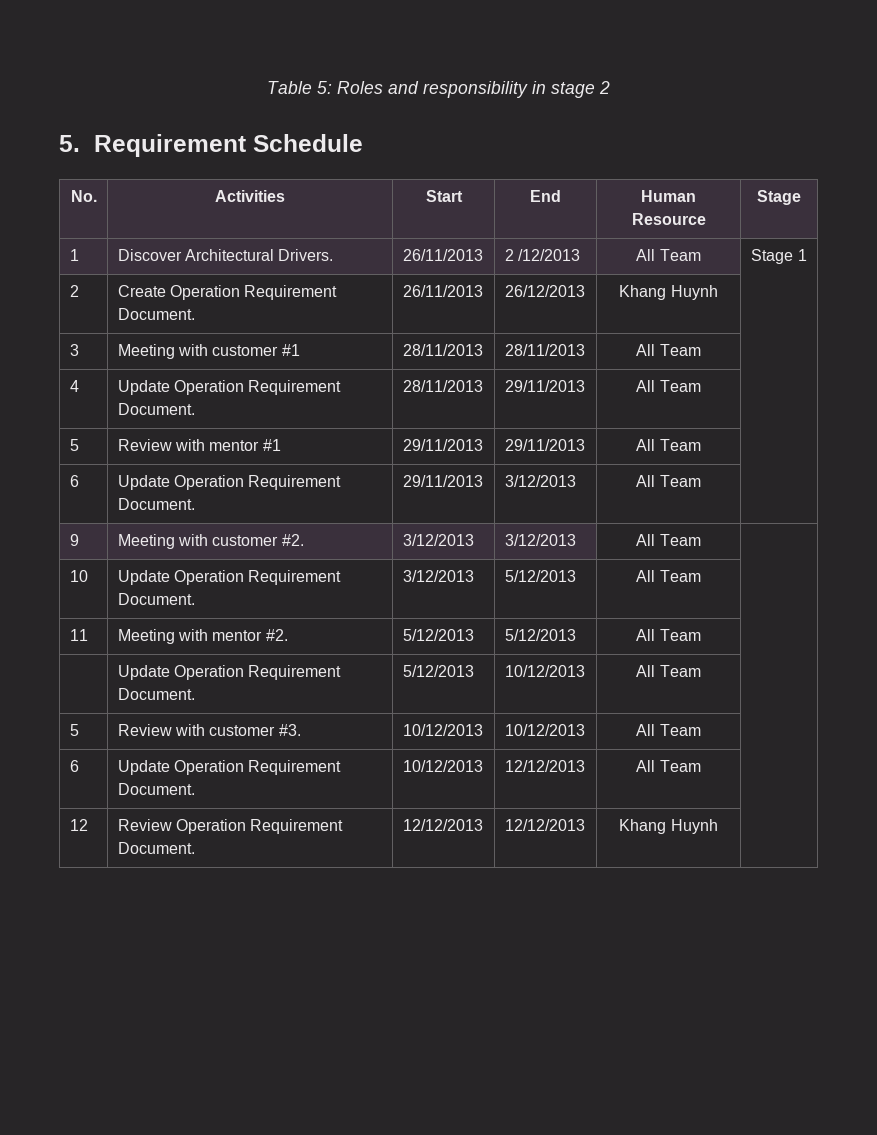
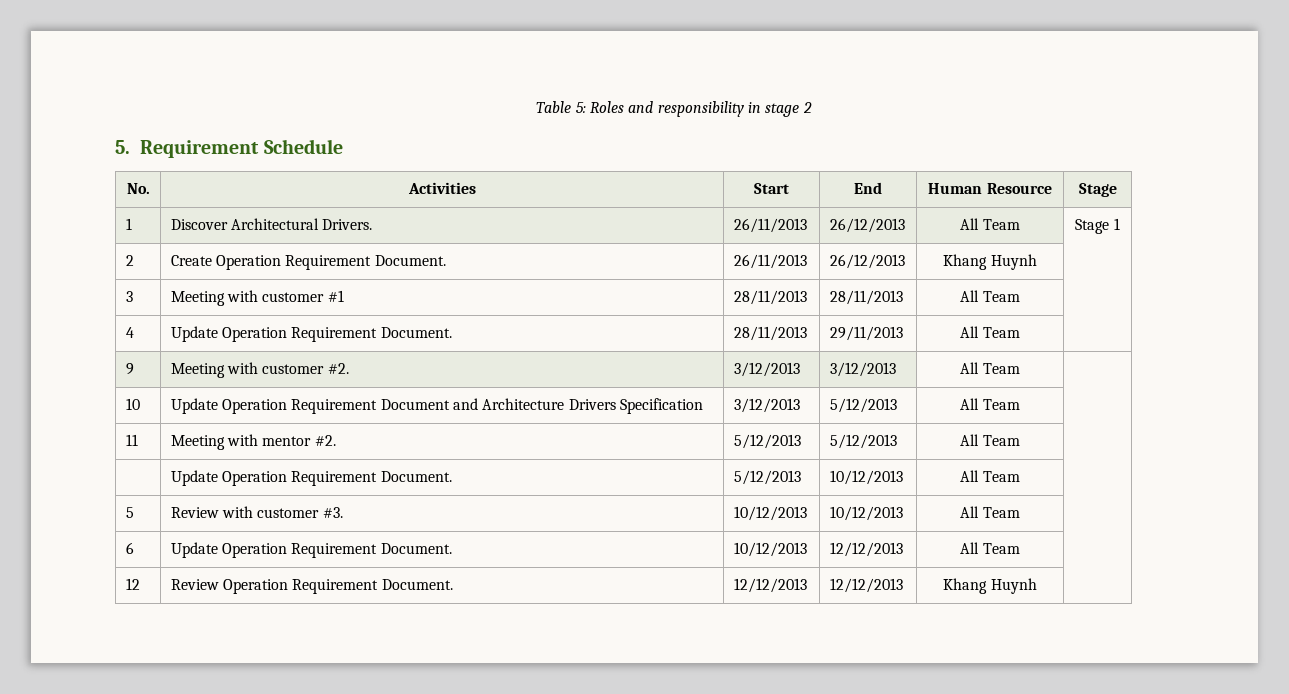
- 1 | Discover Architectural Drivers. | 26/11/2013 | 2 /12/2013 | All Team | Stage 1
+ 1 | Discover Architectural Drivers. | 26/11/2013 | 26/12/2013 | All Team | Stage 1
- 5 | Review with mentor #1 | 29/11/2013 | 29/11/2013 | All Team |
- 6 | Update Operation Requirement Document. | 29/11/2013 | 3/12/2013 | All Team |
- 10 | Update Operation Requirement Document. | 3/12/2013 | 5/12/2013 | All Team |
+ 10 | Update Operation Requirement Document and Architecture Drivers Specification | 3/12/2013 | 5/12/2013 | All Team |

